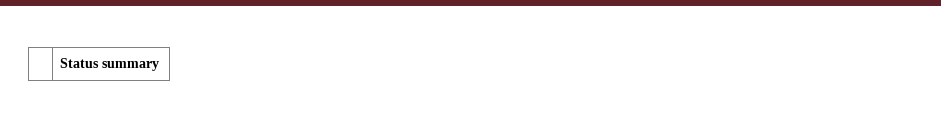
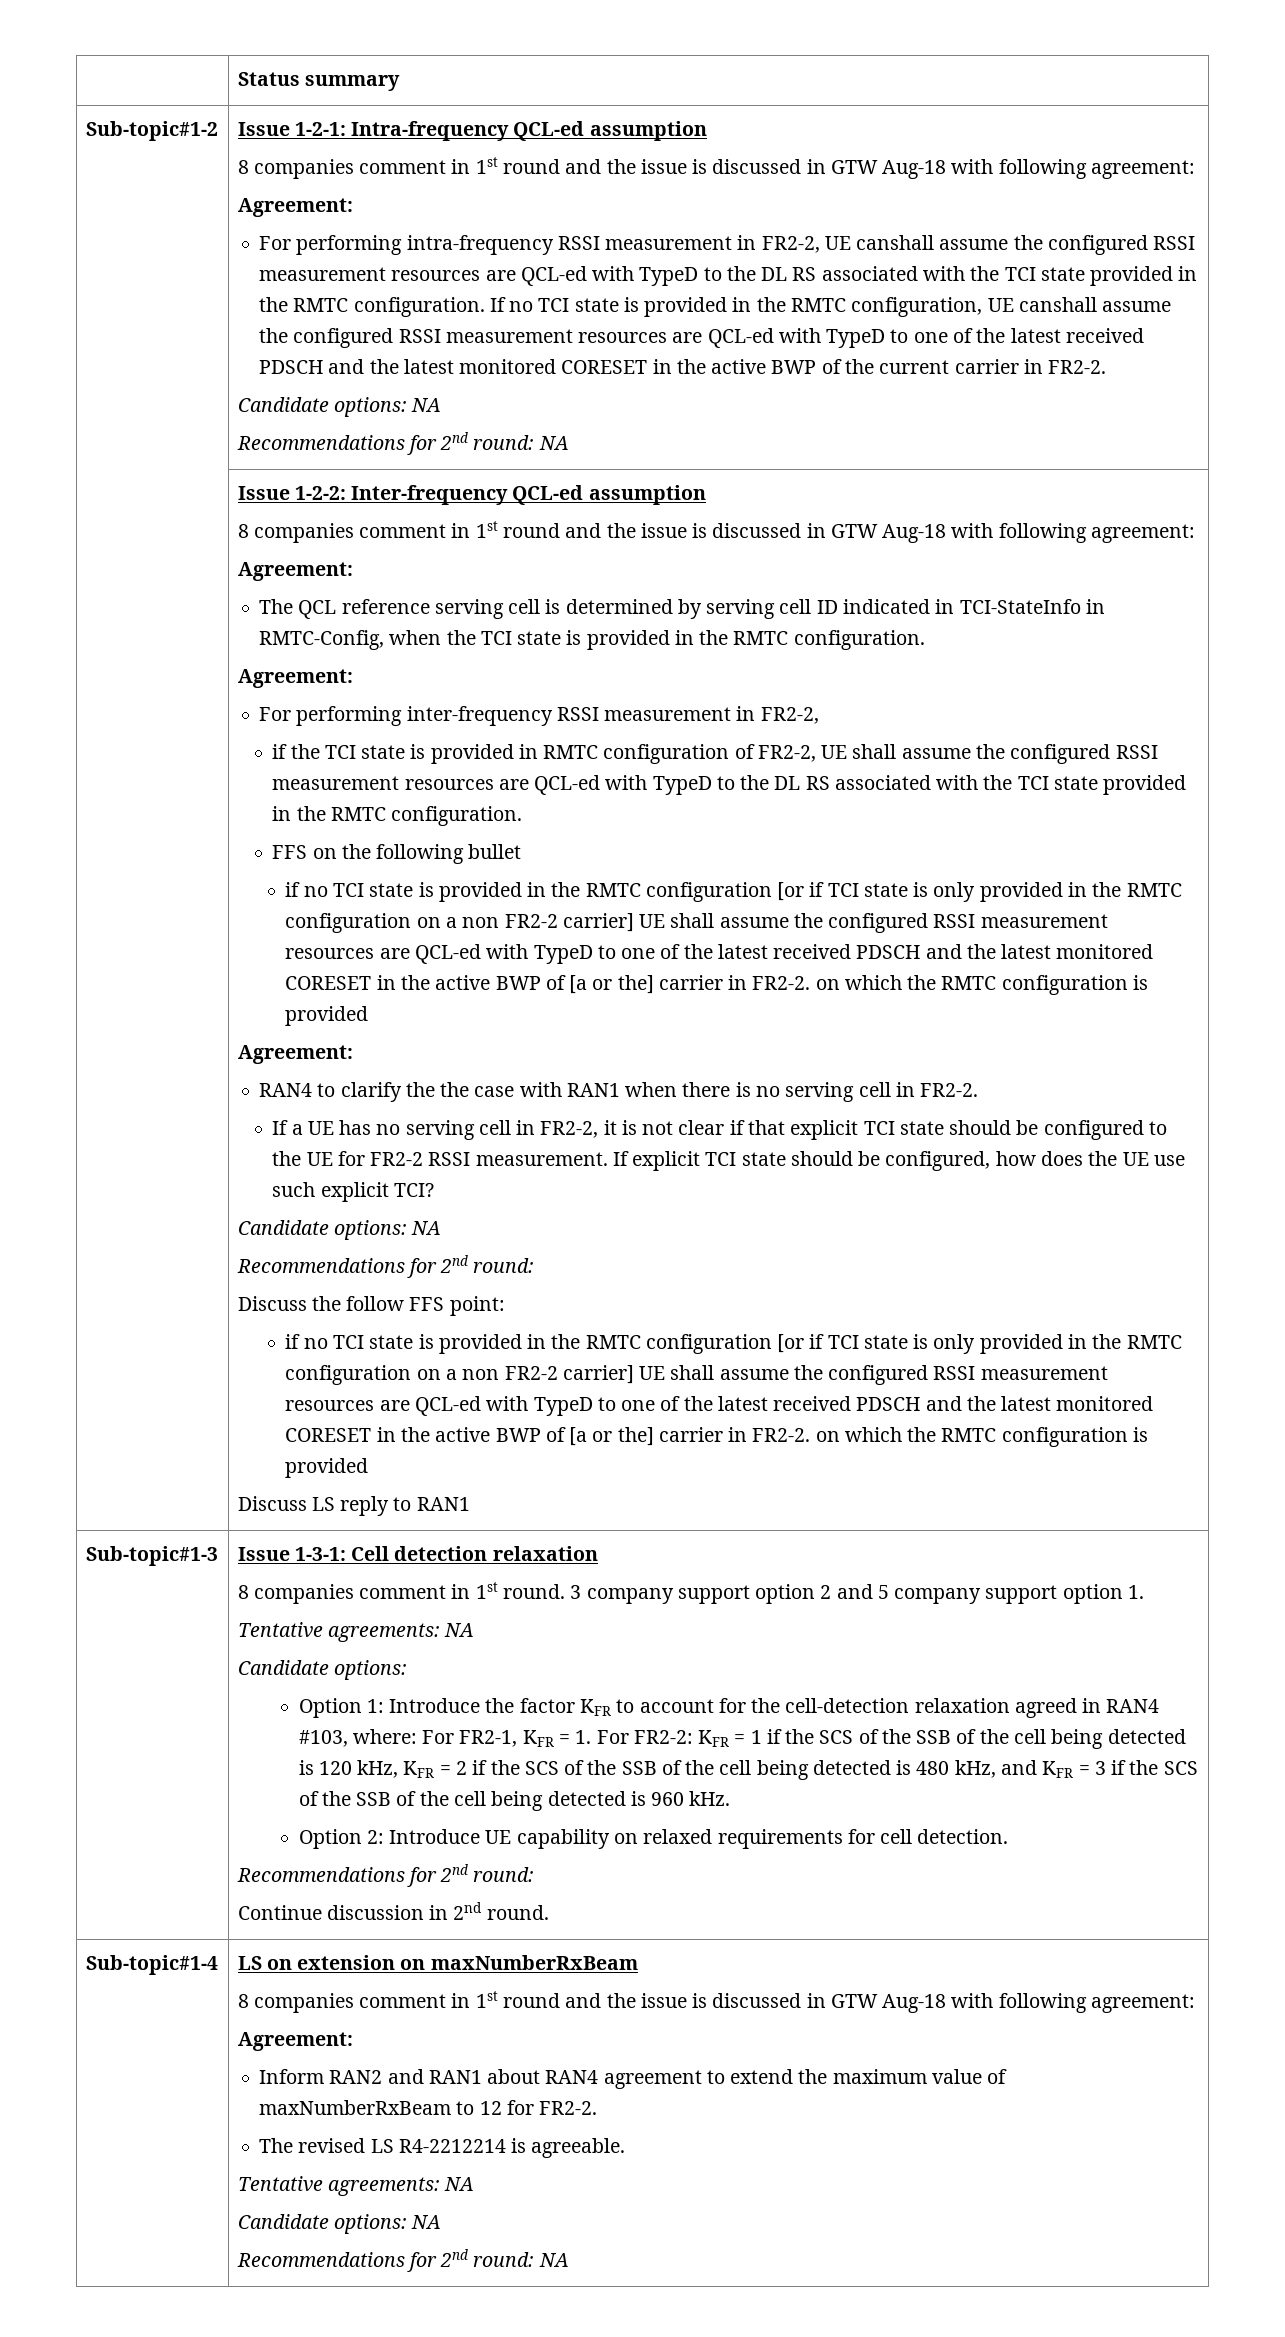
+ Sub-topic#1-2 | Issue 1-2-1: Intra-frequency QCL-ed assumption
+ 8 companies comment in 1st round and the issue is discussed in GTW Aug-18 with following agreement:
+ Agreement:
+ For performing intra-frequency RSSI measurement in FR2-2, UE canshall assume the configured RSSI measurement resources are QCL-ed with TypeD to the DL RS associated with the TCI state provided in the RMTC configuration. If no TCI state is provided in the RMTC configuration, UE canshall assume the configured RSSI measurement resources are QCL-ed with TypeD to one of the latest received PDSCH and the latest monitored CORESET in the active BWP of the current carrier in FR2-2.
+ Candidate options: NA
+ Recommendations for 2nd round: NA
+ | Issue 1-2-2: Inter-frequency QCL-ed assumption
+ 8 companies comment in 1st round and the issue is discussed in GTW Aug-18 with following agreement:
+ Agreement:
+ The QCL reference serving cell is determined by serving cell ID indicated in TCI-StateInfo in RMTC-Config, when the TCI state is provided in the RMTC configuration.
+ Agreement:
+ For performing inter-frequency RSSI measurement in FR2-2,
+ if the TCI state is provided in RMTC configuration of FR2-2, UE shall assume the configured RSSI measurement resources are QCL-ed with TypeD to the DL RS associated with the TCI state provided in the RMTC configuration.
+ FFS on the following bullet
+ if no TCI state is provided in the RMTC configuration [or if TCI state is only provided in the RMTC configuration on a non FR2-2 carrier] UE shall assume the configured RSSI measurement resources are QCL-ed with TypeD to one of the latest received PDSCH and the latest monitored CORESET in the active BWP of [a or the] carrier in FR2-2. on which the RMTC configuration is provided
+ Agreement:
+ RAN4 to clarify the the case with RAN1 when there is no serving cell in FR2-2.
+ If a UE has no serving cell in FR2-2, it is not clear if that explicit TCI state should be configured to the UE for FR2-2 RSSI measurement. If explicit TCI state should be configured, how does the UE use such explicit TCI?
+ Candidate options: NA
+ Recommendations for 2nd round:
+ Discuss the follow FFS point:
+ if no TCI state is provided in the RMTC configuration [or if TCI state is only provided in the RMTC configuration on a non FR2-2 carrier] UE shall assume the configured RSSI measurement resources are QCL-ed with TypeD to one of the latest received PDSCH and the latest monitored CORESET in the active BWP of [a or the] carrier in FR2-2. on which the RMTC configuration is provided
+ Discuss LS reply to RAN1
+ Sub-topic#1-3 | Issue 1-3-1: Cell detection relaxation
+ 8 companies comment in 1st round. 3 company support option 2 and 5 company support option 1.
+ Tentative agreements: NA
+ Candidate options:
+ Option 1: Introduce the factor KFR to account for the cell-detection relaxation agreed in RAN4 #103, where: For FR2-1, KFR = 1. For FR2-2: KFR = 1 if the SCS of the SSB of the cell being detected is 120 kHz, KFR = 2 if the SCS of the SSB of the cell being detected is 480 kHz, and KFR = 3 if the SCS of the SSB of the cell being detected is 960 kHz.
+ Option 2: Introduce UE capability on relaxed requirements for cell detection.
+ Recommendations for 2nd round:
+ Continue discussion in 2nd round.
+ Sub-topic#1-4 | LS on extension on maxNumberRxBeam
+ 8 companies comment in 1st round and the issue is discussed in GTW Aug-18 with following agreement:
+ Agreement:
+ Inform RAN2 and RAN1 about RAN4 agreement to extend the maximum value of maxNumberRxBeam to 12 for FR2-2.
+ The revised LS R4-2212214 is agreeable.
+ Tentative agreements: NA
+ Candidate options: NA
+ Recommendations for 2nd round: NA

